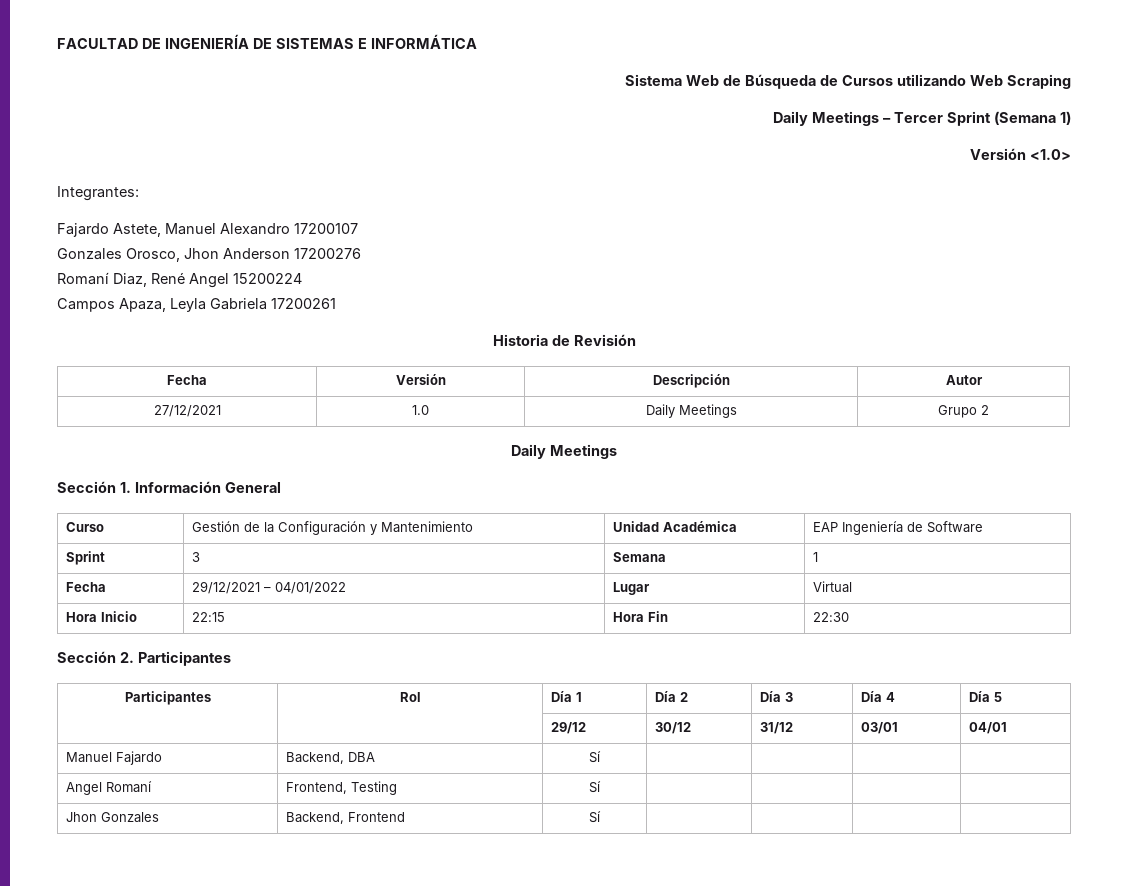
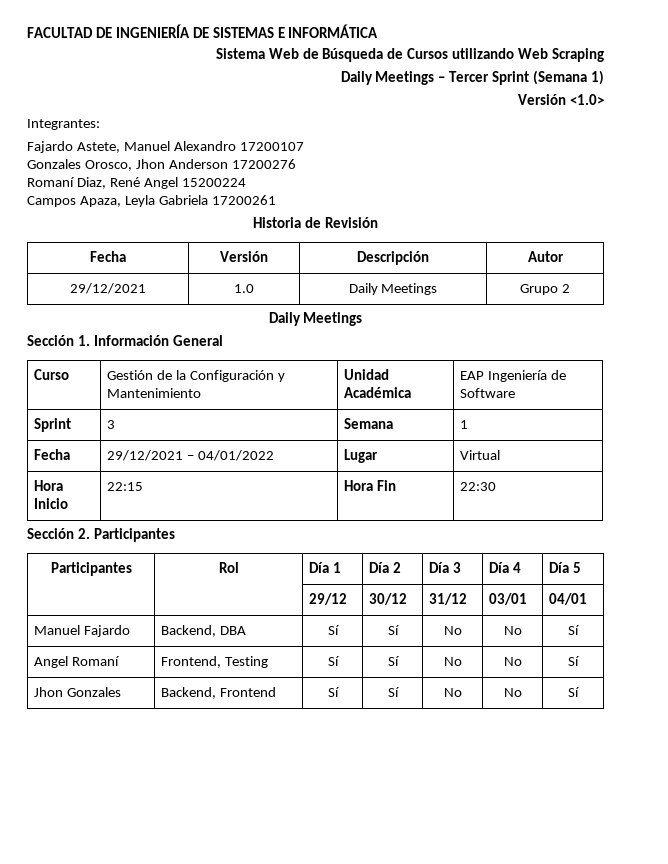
- 27/12/2021 | 1.0 | Daily Meetings | Grupo 2
+ 29/12/2021 | 1.0 | Daily Meetings | Grupo 2
- Manuel Fajardo | Backend, DBA | Sí | | | |
+ Manuel Fajardo | Backend, DBA | Sí | Sí | No | No | Sí
- Angel Romaní | Frontend, Testing | Sí | | | |
+ Angel Romaní | Frontend, Testing | Sí | Sí | No | No | Sí
- Jhon Gonzales | Backend, Frontend | Sí | | | |
+ Jhon Gonzales | Backend, Frontend | Sí | Sí | No | No | Sí

